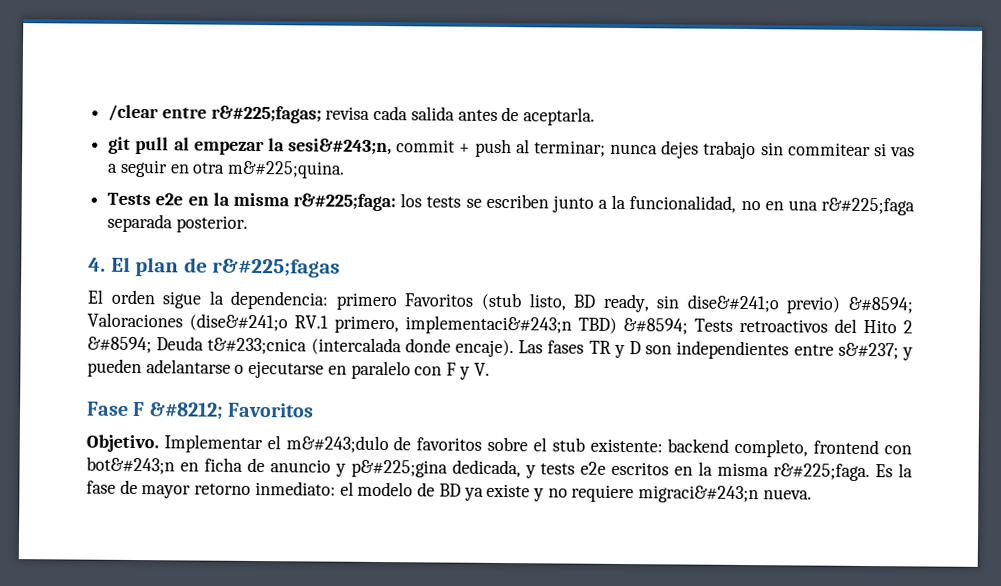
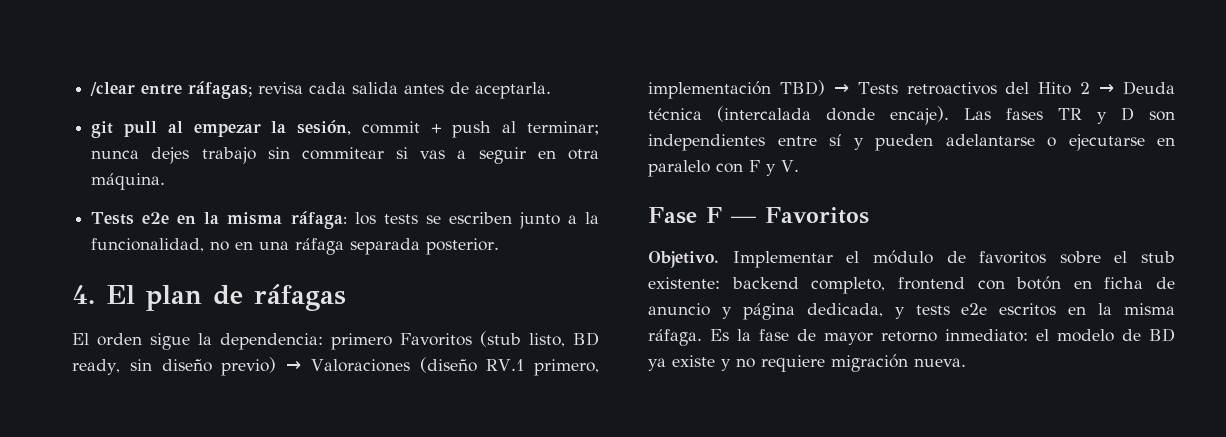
- /clear entre r&#225;fagas; revisa cada salida antes de aceptarla.
+ /clear entre ráfagas; revisa cada salida antes de aceptarla.
- git pull al empezar la sesi&#243;n, commit + push al terminar; nunca dejes trabajo sin commitear si vas a seguir en otra m&#225;quina.
+ git pull al empezar la sesión, commit + push al terminar; nunca dejes trabajo sin commitear si vas a seguir en otra máquina.
- Tests e2e en la misma r&#225;faga: los tests se escriben junto a la funcionalidad, no en una r&#225;faga separada posterior.
+ Tests e2e en la misma ráfaga: los tests se escriben junto a la funcionalidad, no en una ráfaga separada posterior.
- 4. El plan de r&#225;fagas
+ 4. El plan de ráfagas
- El orden sigue la dependencia: primero Favoritos (stub listo, BD ready, sin dise&#241;o previo) &#8594; Valoraciones (dise&#241;o RV.1 primero, implementaci&#243;n TBD) &#8594; Tests retroactivos del Hito 2 &#8594; Deuda t&#233;cnica (intercalada donde encaje).
+ El orden sigue la dependencia: primero Favoritos (stub listo, BD ready, sin diseño previo) → Valoraciones (diseño RV.1 primero, implementación TBD) → Tests retroactivos del Hito 2 → Deuda técnica (intercalada donde encaje).
- Las fases TR y D son independientes entre s&#237; y pueden adelantarse o ejecutarse en paralelo con F y V.
+ Las fases TR y D son independientes entre sí y pueden adelantarse o ejecutarse en paralelo con F y V.
- Fase F &#8212; Favoritos
+ Fase F — Favoritos
- Implementar el m&#243;dulo de favoritos sobre el stub existente: backend completo, frontend con bot&#243;n en ficha de anuncio y p&#225;gina dedicada, y tests e2e escritos en la misma r&#225;faga.
+ Implementar el módulo de favoritos sobre el stub existente: backend completo, frontend con botón en ficha de anuncio y página dedicada, y tests e2e escritos en la misma ráfaga.
- Es la fase de mayor retorno inmediato: el modelo de BD ya existe y no requiere migraci&#243;n nueva.
+ Es la fase de mayor retorno inmediato: el modelo de BD ya existe y no requiere migración nueva.

